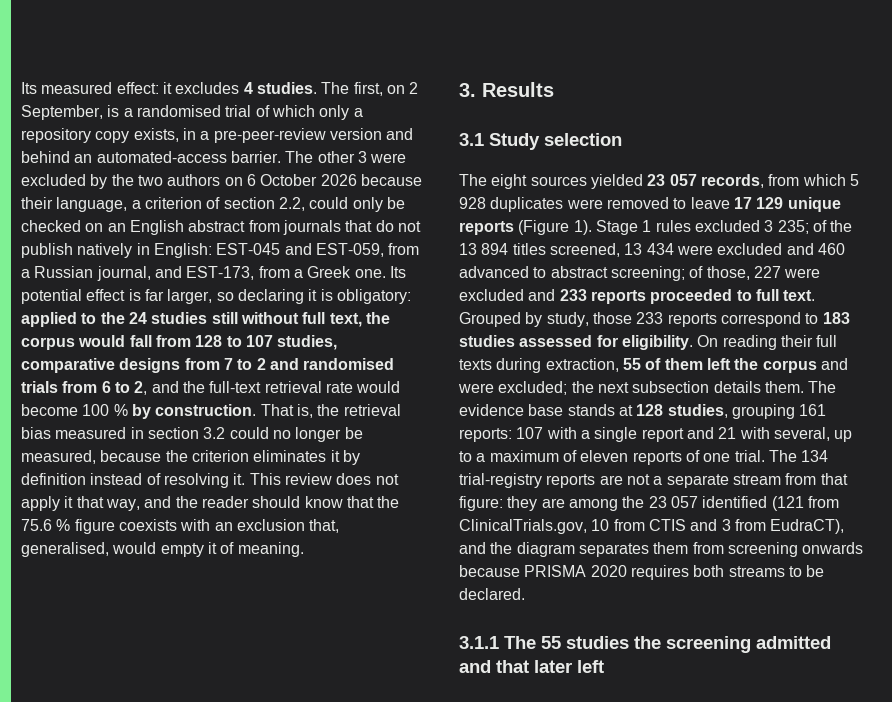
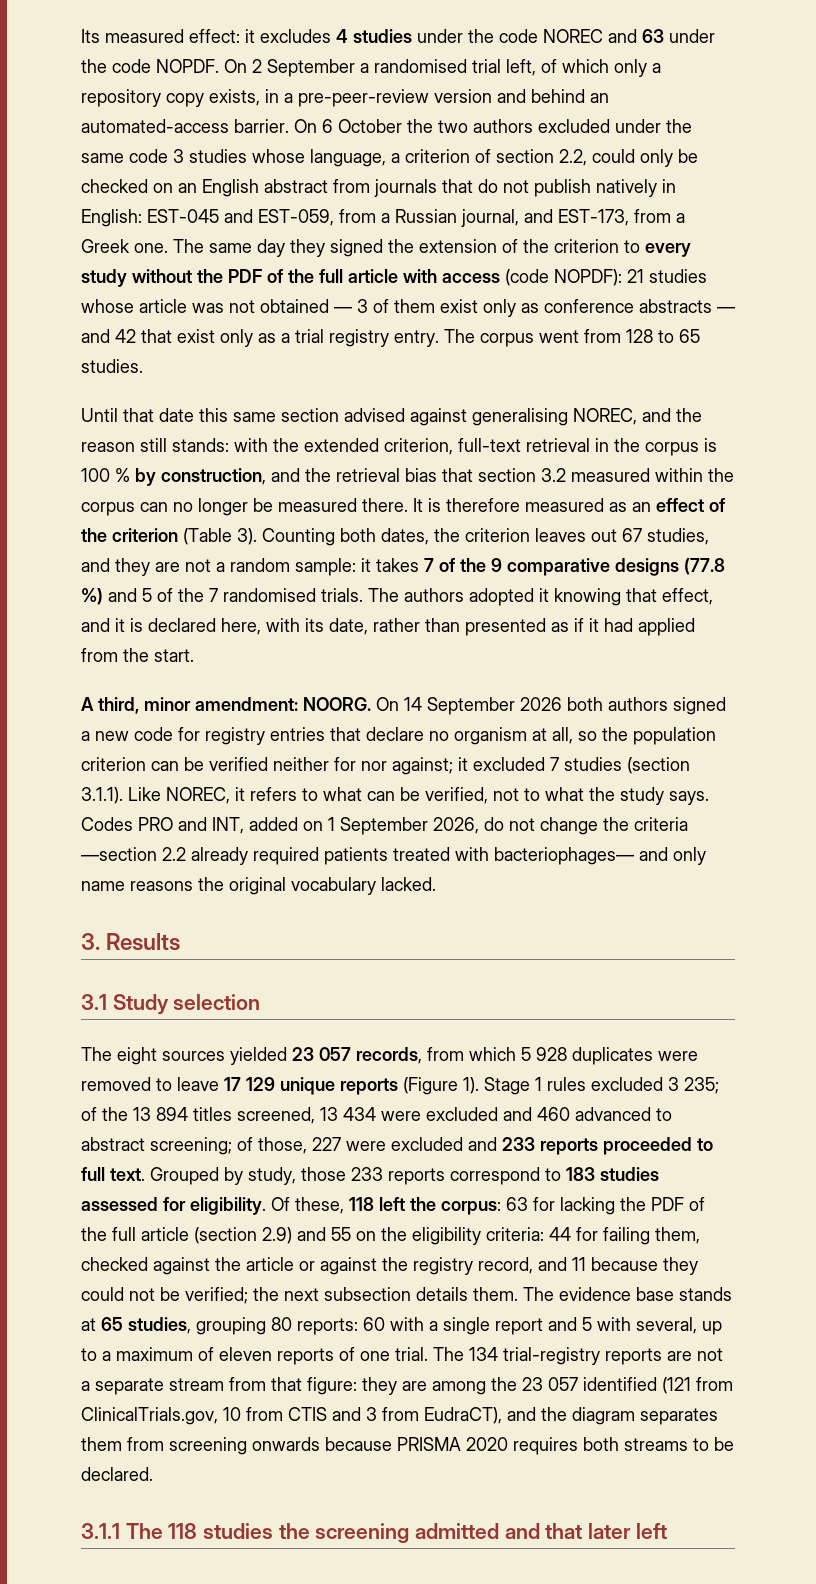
- Its measured effect: it excludes 4 studies. The first, on 2 September, is a randomised trial of which only a repository copy exists, in a pre-peer-review version and behind an automated-access barrier.
+ Its measured effect: it excludes 4 studies under the code NOREC and 63 under the code NOPDF. On 2 September a randomised trial left, of which only a repository copy exists, in a pre-peer-review version and behind an automated-access barrier.
- The other 3 were excluded by the two authors on 6 October 2026 because their language, a criterion of section 2.2, could only be checked on an English abstract from journals that do not publish natively in English: EST-045 and EST-059, from a Russian journal, and EST-173, from a Greek one.
+ On 6 October the two authors excluded under the same code 3 studies whose language, a criterion of section 2.2, could only be checked on an English abstract from journals that do not publish natively in English: EST-045 and EST-059, from a Russian journal, and EST-173, from a Greek one.
- Its potential effect is far larger, so declaring it is obligatory: applied to the 24 studies still without full text, the corpus would fall from 128 to 107 studies, comparative designs from 7 to 2 and randomised trials from 6 to 2, and the full-text retrieval rate would become 100 % by construction. That is, the retrieval bias measured in section 3.2 could no longer be measured, because the criterion eliminates it by definition instead of resolving it. This review does not apply it that way, and the reader should know that the 75.6 % figure coexists with an exclusion that, generalised, would empty it of meaning.
+ The same day they signed the extension of the criterion to every study without the PDF of the full article with access (code NOPDF): 21 studies whose article was not obtained — 3 of them exist only as conference abstracts — and 42 that exist only as a trial registry entry. The corpus went from 128 to 65 studies.
+ Until that date this same section advised against generalising NOREC, and the reason still stands: with the extended criterion, full-text retrieval in the corpus is 100 % by construction, and the retrieval bias that section 3.2 measured within the corpus can no longer be measured there. It is therefore measured as an effect of the criterion (Table 3). Counting both dates, the criterion leaves out 67 studies, and they are not a random sample: it takes 7 of the 9 comparative designs (77.8 %) and 5 of the 7 randomised trials. The authors adopted it knowing that effect, and it is declared here, with its date, rather than presented as if it had applied from the start.
+ A third, minor amendment: NOORG. On 14 September 2026 both authors signed a new code for registry entries that declare no organism at all, so the population criterion can be verified neither for nor against; it excluded 7 studies (section 3.1.1). Like NOREC, it refers to what can be verified, not to what the study says. Codes PRO and INT, added on 1 September 2026, do not change the criteria —section 2.2 already required patients treated with bacteriophages— and only name reasons the original vocabulary lacked.
- On reading their full texts during extraction, 55 of them left the corpus and were excluded; the next subsection details them.
+ Of these, 118 left the corpus: 63 for lacking the PDF of the full article (section 2.9) and 55 on the eligibility criteria: 44 for failing them, checked against the article or against the registry record, and 11 because they could not be verified; the next subsection details them.
- The evidence base stands at 128 studies, grouping 161 reports: 107 with a single report and 21 with several, up to a maximum of eleven reports of one trial.
+ The evidence base stands at 65 studies, grouping 80 reports: 60 with a single report and 5 with several, up to a maximum of eleven reports of one trial.
- 3.1.1 The 55 studies the screening admitted and that later left
+ 3.1.1 The 118 studies the screening admitted and that later left

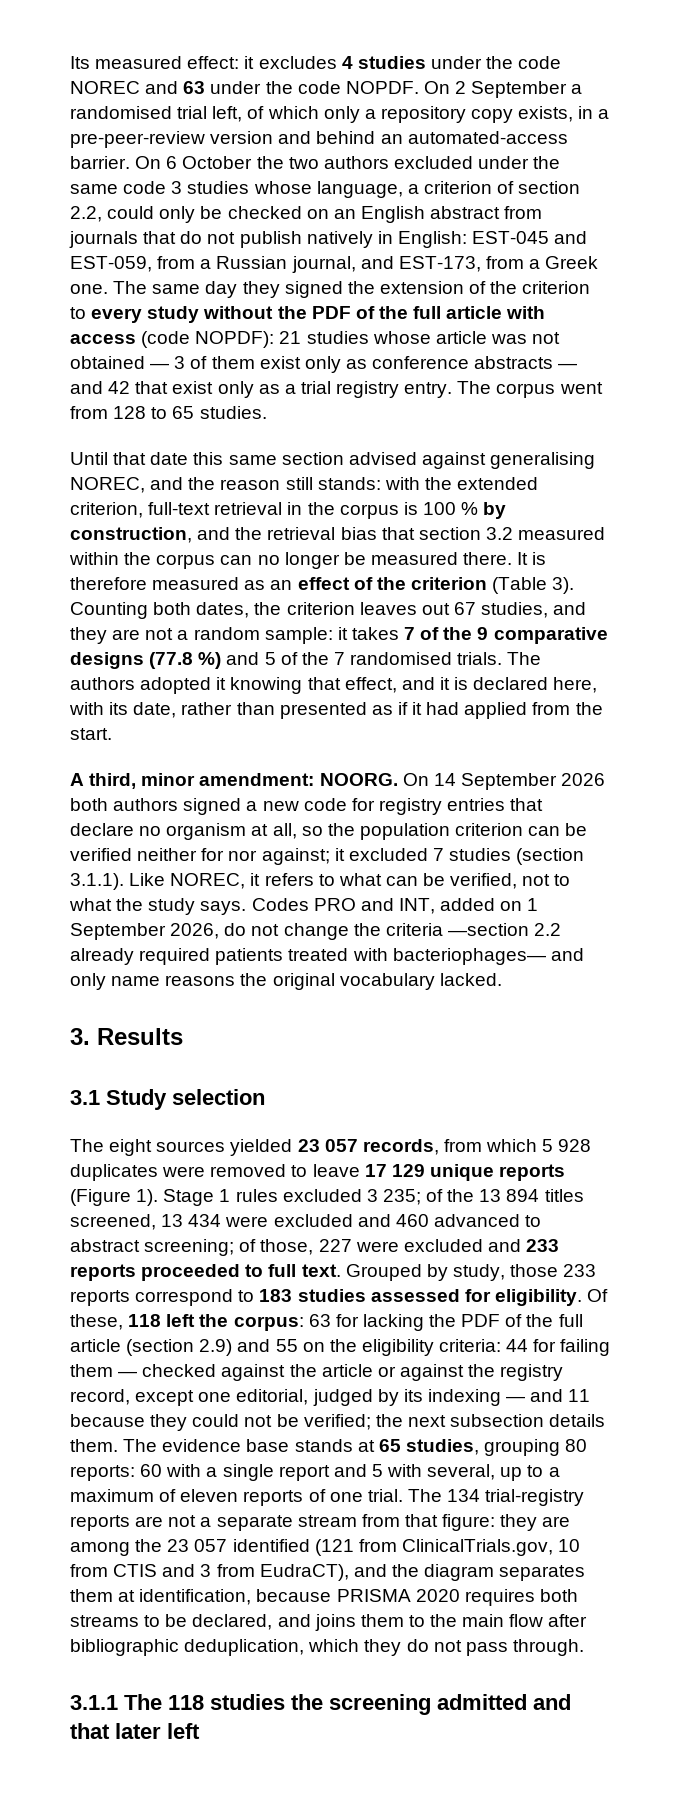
- Of these, 118 left the corpus: 63 for lacking the PDF of the full article (section 2.9) and 55 on the eligibility criteria: 44 for failing them, checked against the article or against the registry record, and 11 because they could not be verified; the next subsection details them.
+ Of these, 118 left the corpus: 63 for lacking the PDF of the full article (section 2.9) and 55 on the eligibility criteria: 44 for failing them — checked against the article or against the registry record, except one editorial, judged by its indexing — and 11 because they could not be verified; the next subsection details them.
- The 134 trial-registry reports are not a separate stream from that figure: they are among the 23 057 identified (121 from ClinicalTrials.gov, 10 from CTIS and 3 from EudraCT), and the diagram separates them from screening onwards because PRISMA 2020 requires both streams to be declared.
+ The 134 trial-registry reports are not a separate stream from that figure: they are among the 23 057 identified (121 from ClinicalTrials.gov, 10 from CTIS and 3 from EudraCT), and the diagram separates them at identification, because PRISMA 2020 requires both streams to be declared, and joins them to the main flow after bibliographic deduplication, which they do not pass through.

